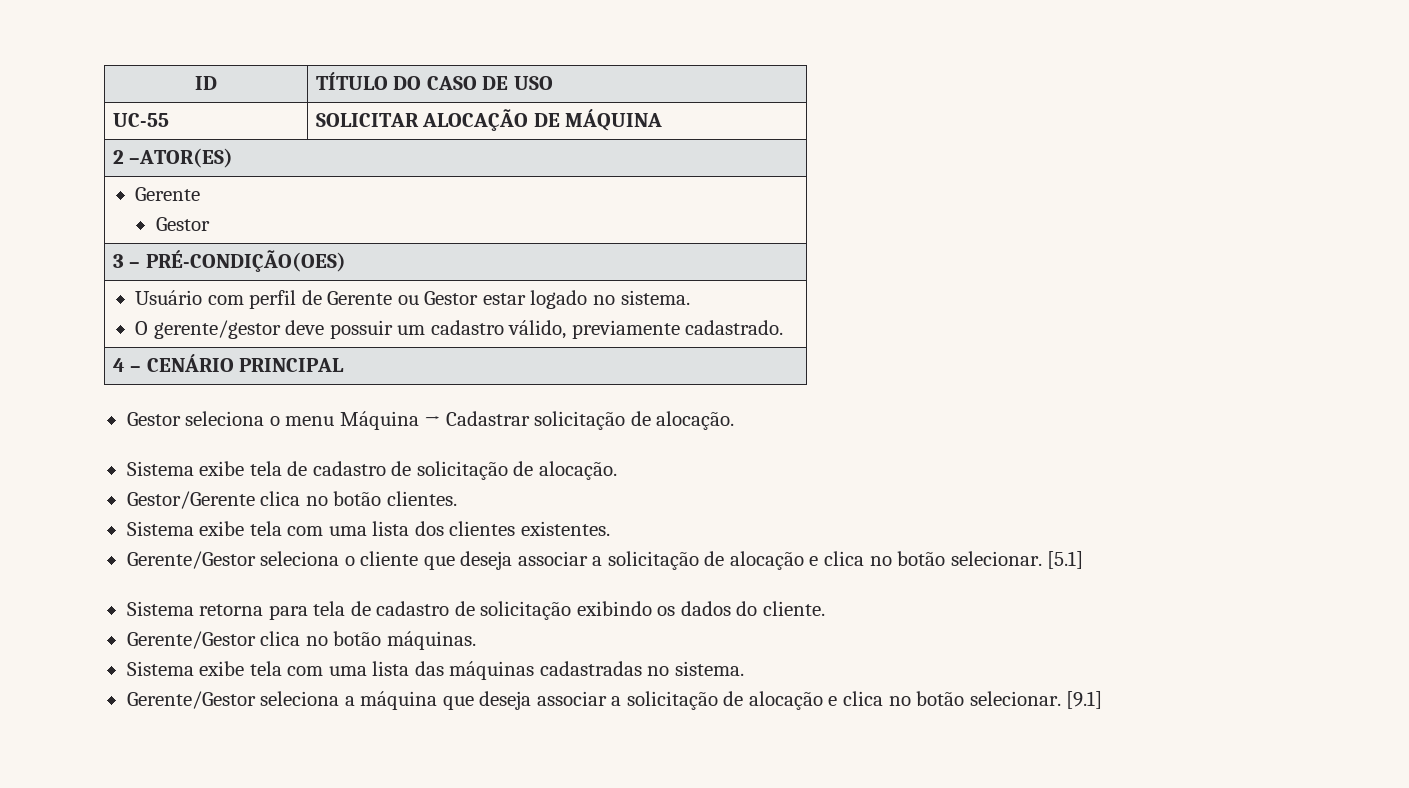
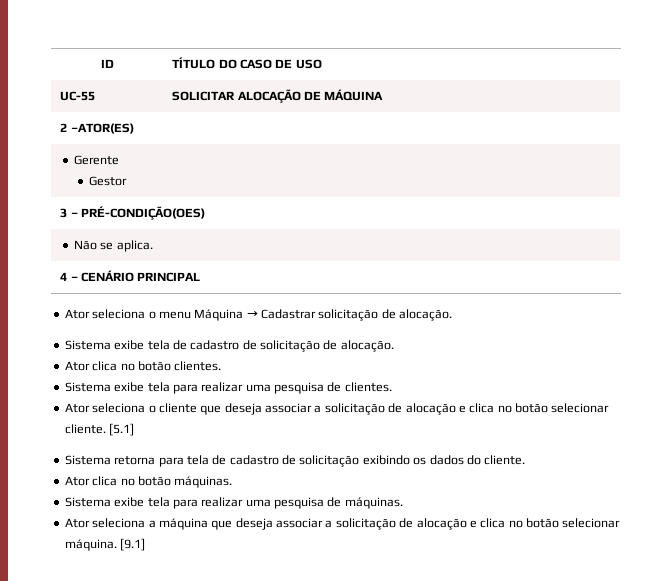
- Usuário com perfil de Gerente ou Gestor estar logado no sistema.
- O gerente/gestor deve possuir um cadastro válido, previamente cadastrado.
+ Não se aplica.
- Gestor seleciona o menu Máquina → Cadastrar solicitação de alocação.
+ Ator seleciona o menu Máquina → Cadastrar solicitação de alocação.
- Gestor/Gerente clica no botão clientes.
+ Ator clica no botão clientes.
- Sistema exibe tela com uma lista dos clientes existentes.
- Gerente/Gestor seleciona o cliente que deseja associar a solicitação de alocação e clica no botão selecionar.
+ Sistema exibe tela para realizar uma pesquisa de clientes.
+ Ator seleciona o cliente que deseja associar a solicitação de alocação e clica no botão selecionar cliente.
- Gerente/Gestor clica no botão máquinas.
+ Ator clica no botão máquinas.
- Sistema exibe tela com uma lista das máquinas cadastradas no sistema.
- Gerente/Gestor seleciona a máquina que deseja associar a solicitação de alocação e clica no botão selecionar.
+ Sistema exibe tela para realizar uma pesquisa de máquinas.
+ Ator seleciona a máquina que deseja associar a solicitação de alocação e clica no botão selecionar máquina.

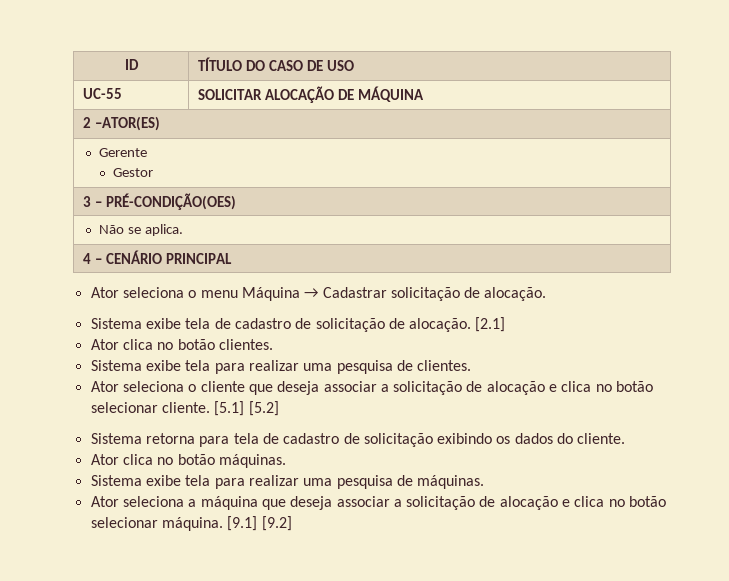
+ [2.1]
- [5.1]
+ [5.1] [5.2]
- [9.1]
+ [9.1] [9.2]

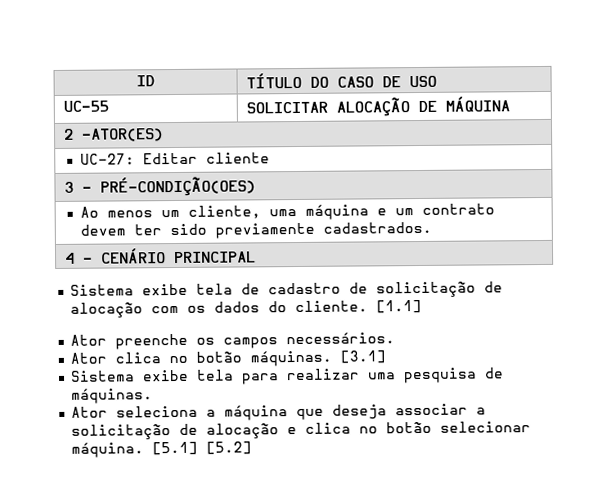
- Gerente
- Gestor
+ UC-27: Editar cliente
- Não se aplica.
+ Ao menos um cliente, uma máquina e um contrato devem ter sido previamente cadastrados.
  4 – CENÁRIO PRINCIPAL
- Ator seleciona o menu Máquina → Cadastrar solicitação de alocação.
- Sistema exibe tela de cadastro de solicitação de alocação. [2.1]
- Ator clica no botão clientes.
- Sistema exibe tela para realizar uma pesquisa de clientes.
- Ator seleciona o cliente que deseja associar a solicitação de alocação e clica no botão selecionar cliente. [5.1] [5.2]
- Sistema retorna para tela de cadastro de solicitação exibindo os dados do cliente.
+ Sistema exibe tela de cadastro de solicitação de alocação com os dados do cliente. [1.1]
+ Ator preenche os campos necessários.
+ [3.1]
- [9.1] [9.2]
+ [5.1] [5.2]

